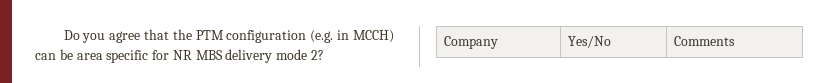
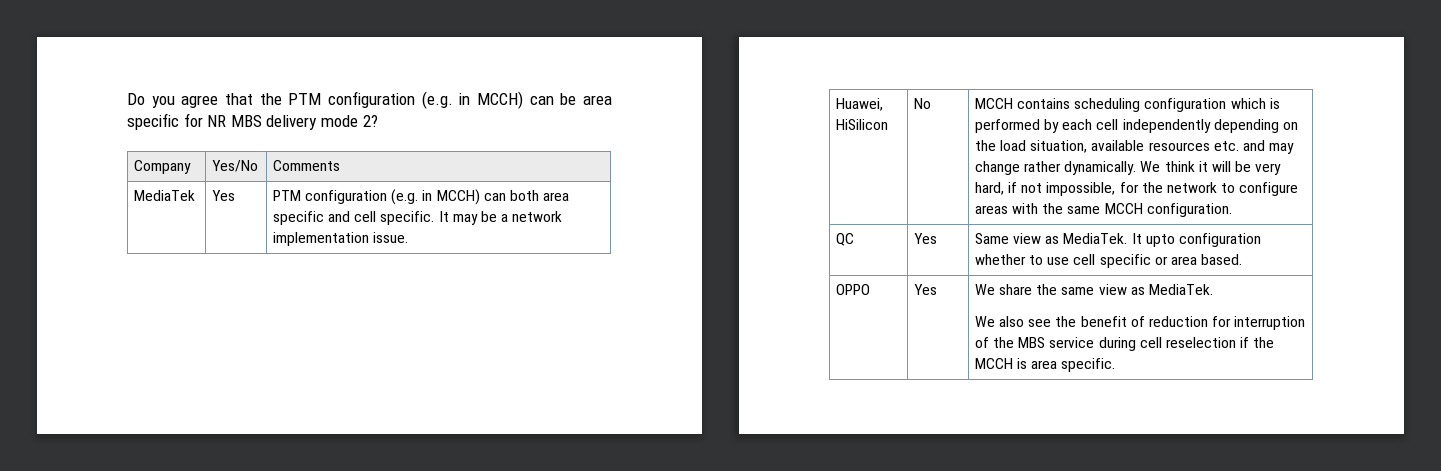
+ MediaTek | Yes | PTM configuration (e.g. in MCCH) can both area specific and cell specific. It may be a network implementation issue.
+ Huawei, HiSilicon | No | MCCH contains scheduling configuration which is performed by each cell independently depending on the load situation, available resources etc. and may change rather dynamically. We think it will be very hard, if not impossible, for the network to configure areas with the same MCCH configuration.
+ QC | Yes | Same view as MediaTek. It upto configuration whether to use cell specific or area based.
+ OPPO | Yes | We share the same view as MediaTek.
+ We also see the benefit of reduction for interruption of the MBS service during cell reselection if the MCCH is area specific.

